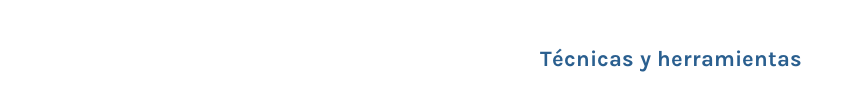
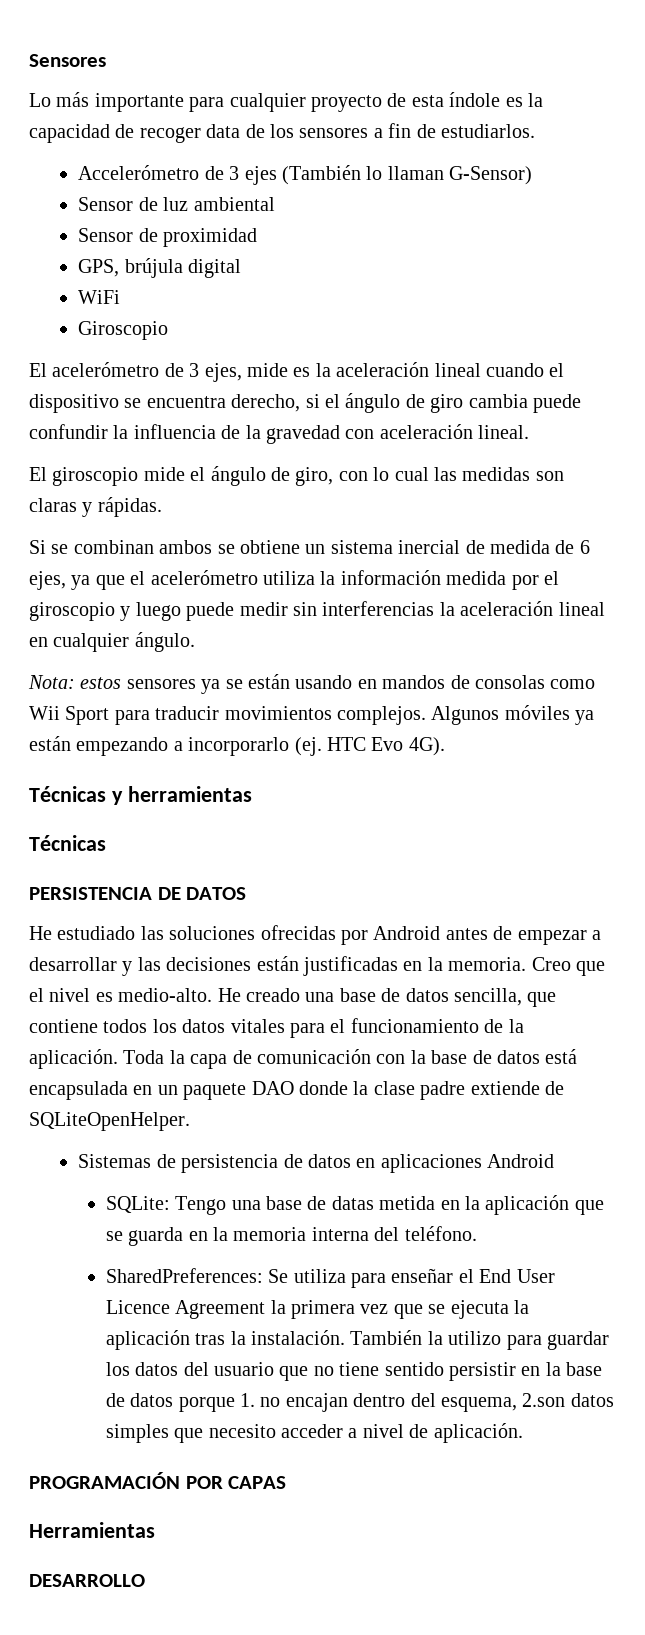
+ Sensores
+ Lo más importante para cualquier proyecto de esta índole es la capacidad de recoger data de los sensores a fin de estudiarlos.
+ Accelerómetro de 3 ejes (También lo llaman G-Sensor)
+ Sensor de luz ambiental
+ Sensor de proximidad
+ GPS, brújula digital
+ WiFi
+ Giroscopio
+ El acelerómetro de 3 ejes, mide es la aceleración lineal cuando el dispositivo se encuentra derecho, si el ángulo de giro cambia puede confundir la influencia de la gravedad con aceleración lineal.
+ El giroscopio mide el ángulo de giro, con lo cual las medidas son claras y rápidas.
+ Si se combinan ambos se obtiene un sistema inercial de medida de 6 ejes, ya que el acelerómetro utiliza la información medida por el giroscopio y luego puede medir sin interferencias la aceleración lineal en cualquier ángulo.
+ Nota: estos sensores ya se están usando en mandos de consolas como Wii Sport para traducir movimientos complejos. Algunos móviles ya están empezando a incorporarlo (ej. HTC Evo 4G).
  Técnicas y herramientas
+ Técnicas
+ PERSISTENCIA DE DATOS
+ He estudiado las soluciones ofrecidas por Android antes de empezar a desarrollar y las decisiones están justificadas en la memoria. Creo que el nivel es medio-alto. He creado una base de datos sencilla, que contiene todos los datos vitales para el funcionamiento de la aplicación. Toda la capa de comunicación con la base de datos está encapsulada en un paquete DAO donde la clase padre extiende de SQLiteOpenHelper.
+ Sistemas de persistencia de datos en aplicaciones Android
+ SQLite: Tengo una base de datas metida en la aplicación que se guarda en la memoria interna del teléfono.
+ SharedPreferences: Se utiliza para enseñar el End User Licence Agreement la primera vez que se ejecuta la aplicación tras la instalación. También la utilizo para guardar los datos del usuario que no tiene sentido persistir en la base de datos porque 1. no encajan dentro del esquema, 2.son datos simples que necesito acceder a nivel de aplicación.
+ PROGRAMACIÓN POR CAPAS
+ Herramientas
+ DESARROLLO

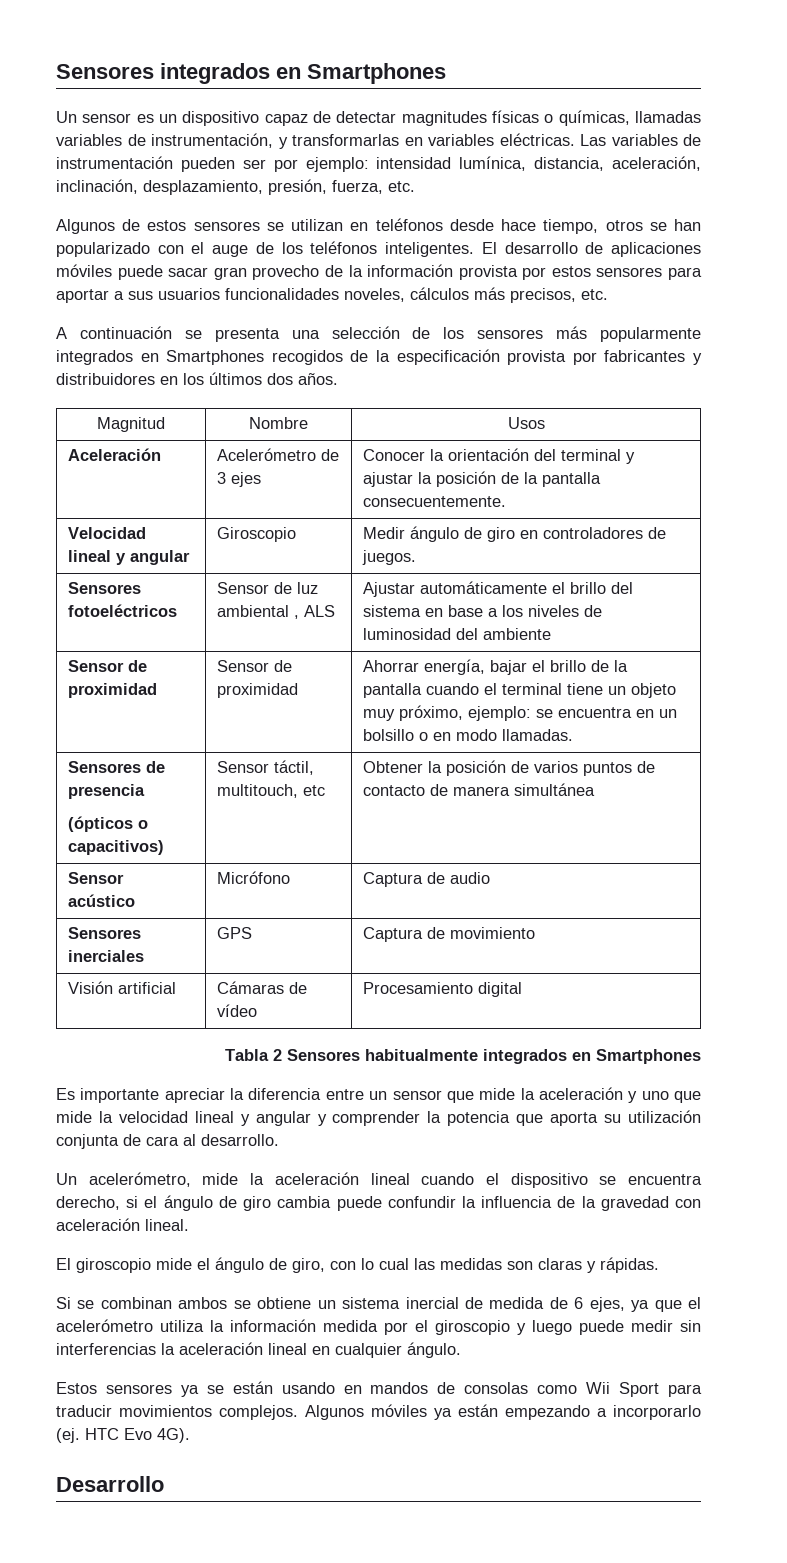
- Sensores
- Lo más importante para cualquier proyecto de esta índole es la capacidad de recoger data de los sensores a fin de estudiarlos.
- Accelerómetro de 3 ejes (También lo llaman G-Sensor)
- Sensor de luz ambiental
- Sensor de proximidad
- GPS, brújula digital
- WiFi
- Giroscopio
- El acelerómetro de 3 ejes, mide es la aceleración lineal cuando el dispositivo se encuentra derecho, si el ángulo de giro cambia puede confundir la influencia de la gravedad con aceleración lineal.
+ Sensores integrados en Smartphones
+ Un sensor es un dispositivo capaz de detectar magnitudes físicas o químicas, llamadas variables de instrumentación, y transformarlas en variables eléctricas. Las variables de instrumentación pueden ser por ejemplo: intensidad lumínica, distancia, aceleración, inclinación, desplazamiento, presión, fuerza, etc.
+ Algunos de estos sensores se utilizan en teléfonos desde hace tiempo, otros se han popularizado con el auge de los teléfonos inteligentes. El desarrollo de aplicaciones móviles puede sacar gran provecho de la información provista por estos sensores para aportar a sus usuarios funcionalidades noveles, cálculos más precisos, etc.
+ A continuación se presenta una selección de los sensores más popularmente integrados en Smartphones recogidos de la especificación provista por fabricantes y distribuidores en los últimos dos años.
+ Magnitud | Nombre | Usos
+ Aceleración | Acelerómetro de 3 ejes | Conocer la orientación del terminal y ajustar la posición de la pantalla consecuentemente.
+ Velocidad lineal y angular | Giroscopio | Medir ángulo de giro en controladores de juegos.
+ Sensores fotoeléctricos | Sensor de luz ambiental , ALS | Ajustar automáticamente el brillo del sistema en base a los niveles de luminosidad del ambiente
+ Sensor de proximidad | Sensor de proximidad | Ahorrar energía, bajar el brillo de la pantalla cuando el terminal tiene un objeto muy próximo, ejemplo: se encuentra en un bolsillo o en modo llamadas.
+ Sensores de presencia
+ (ópticos o capacitivos) | Sensor táctil, multitouch, etc | Obtener la posición de varios puntos de contacto de manera simultánea
+ Sensor acústico | Micrófono | Captura de audio
+ Sensores inerciales | GPS | Captura de movimiento
+ Visión artificial | Cámaras de vídeo | Procesamiento digital
+ Tabla 2 Sensores habitualmente integrados en Smartphones
+ Es importante apreciar la diferencia entre un sensor que mide la aceleración y uno que mide la velocidad lineal y angular y comprender la potencia que aporta su utilización conjunta de cara al desarrollo.
+ Un acelerómetro, mide la aceleración lineal cuando el dispositivo se encuentra derecho, si el ángulo de giro cambia puede confundir la influencia de la gravedad con aceleración lineal.
- Nota: estos sensores ya se están usando en mandos de consolas como Wii Sport para traducir movimientos complejos.
+ Estos sensores ya se están usando en mandos de consolas como Wii Sport para traducir movimientos complejos.
- Técnicas y herramientas
- Técnicas
- PERSISTENCIA DE DATOS
- He estudiado las soluciones ofrecidas por Android antes de empezar a desarrollar y las decisiones están justificadas en la memoria. Creo que el nivel es medio-alto. He creado una base de datos sencilla, que contiene todos los datos vitales para el funcionamiento de la aplicación. Toda la capa de comunicación con la base de datos está encapsulada en un paquete DAO donde la clase padre extiende de SQLiteOpenHelper.
- Sistemas de persistencia de datos en aplicaciones Android
- SQLite: Tengo una base de datas metida en la aplicación que se guarda en la memoria interna del teléfono.
- SharedPreferences: Se utiliza para enseñar el End User Licence Agreement la primera vez que se ejecuta la aplicación tras la instalación. También la utilizo para guardar los datos del usuario que no tiene sentido persistir en la base de datos porque 1. no encajan dentro del esquema, 2.son datos simples que necesito acceder a nivel de aplicación.
- PROGRAMACIÓN POR CAPAS
- Herramientas
- DESARROLLO
+ Desarrollo

